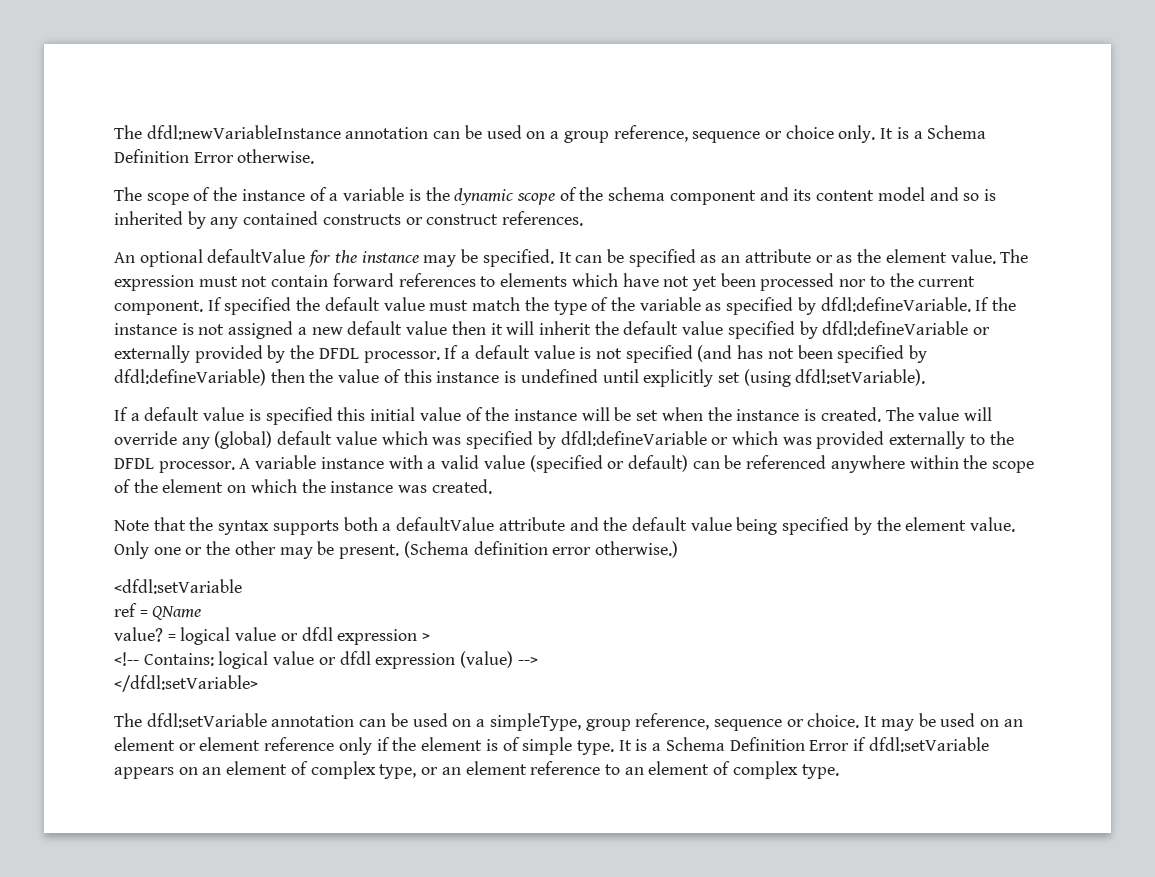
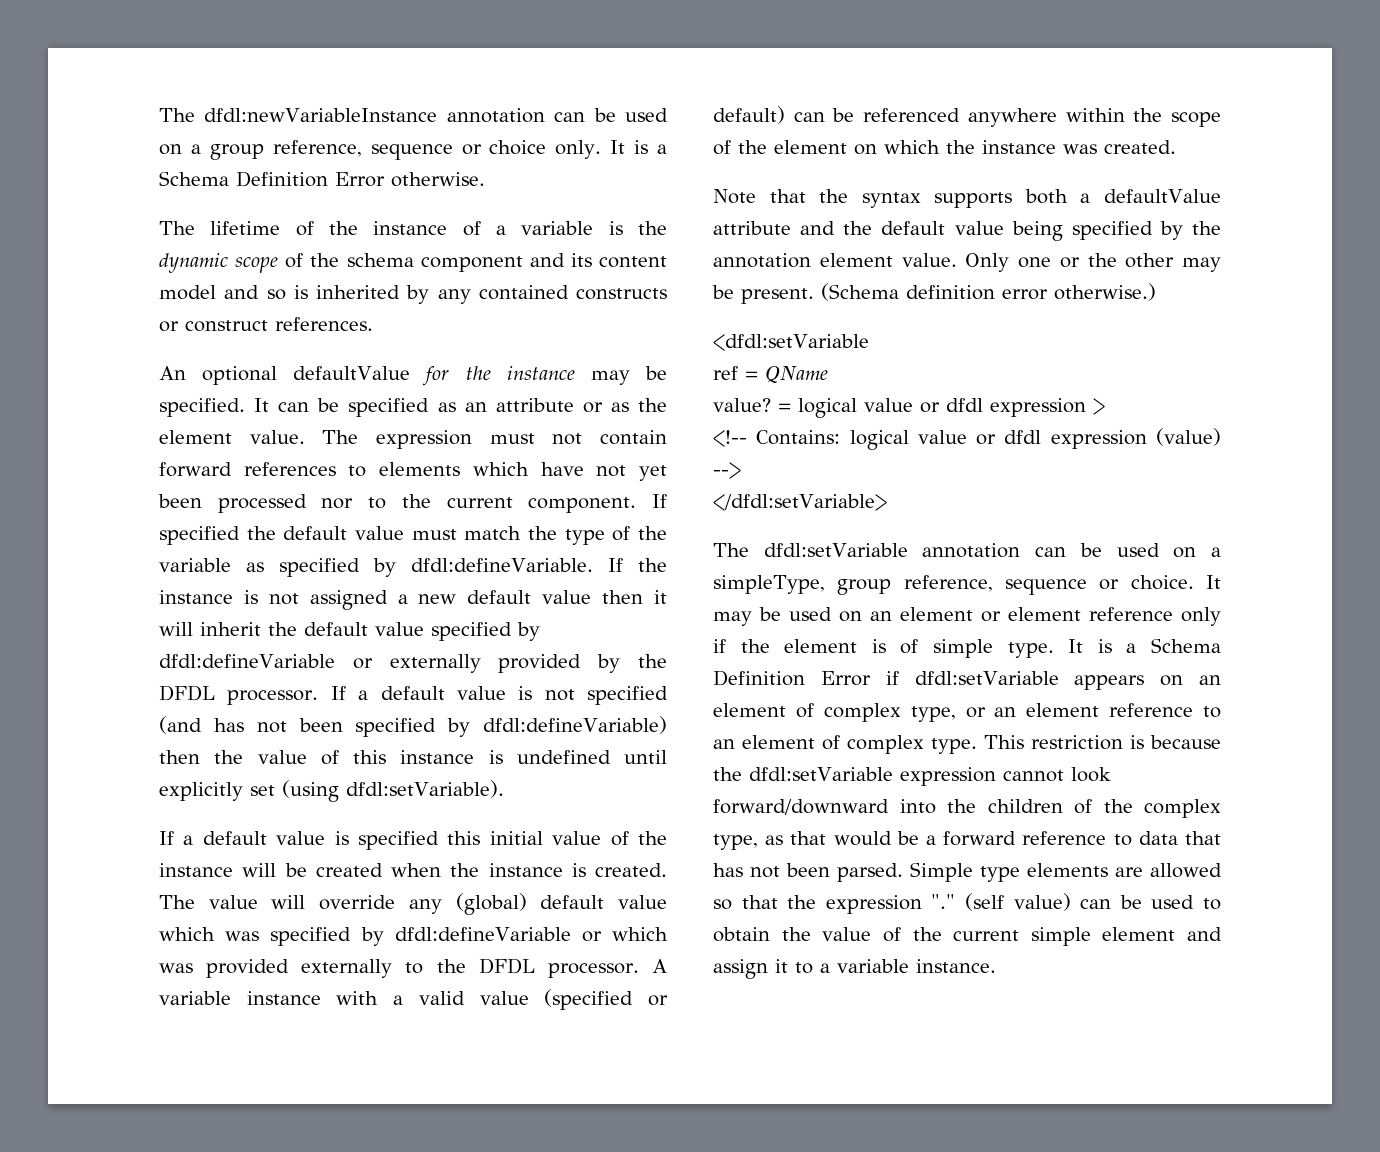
- The scope of the instance of a variable is the dynamic scope of the schema component and its content model and so is inherited by any contained constructs or construct references.
+ The lifetime of the instance of a variable is the dynamic scope of the schema component and its content model and so is inherited by any contained constructs or construct references.
- If a default value is specified this initial value of the instance will be set when the instance is created.
+ If a default value is specified this initial value of the instance will be created when the instance is created.
- Note that the syntax supports both a defaultValue attribute and the default value being specified by the element value.
+ Note that the syntax supports both a defaultValue attribute and the default value being specified by the annotation element value.
+ This restriction is because the dfdl:setVariable expression cannot look forward/downward into the children of the complex type, as that would be a forward reference to data that has not been parsed. Simple type elements are allowed so that the expression "." (self value) can be used to obtain the value of the current simple element and assign it to a variable instance.

